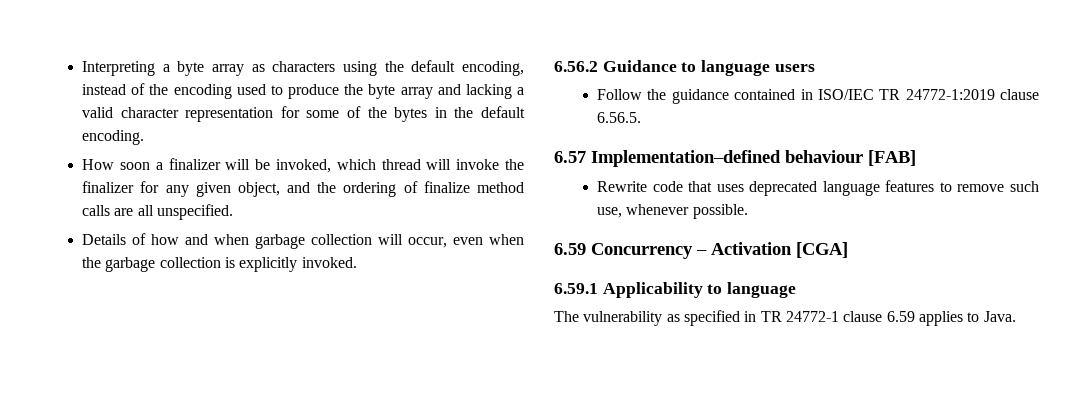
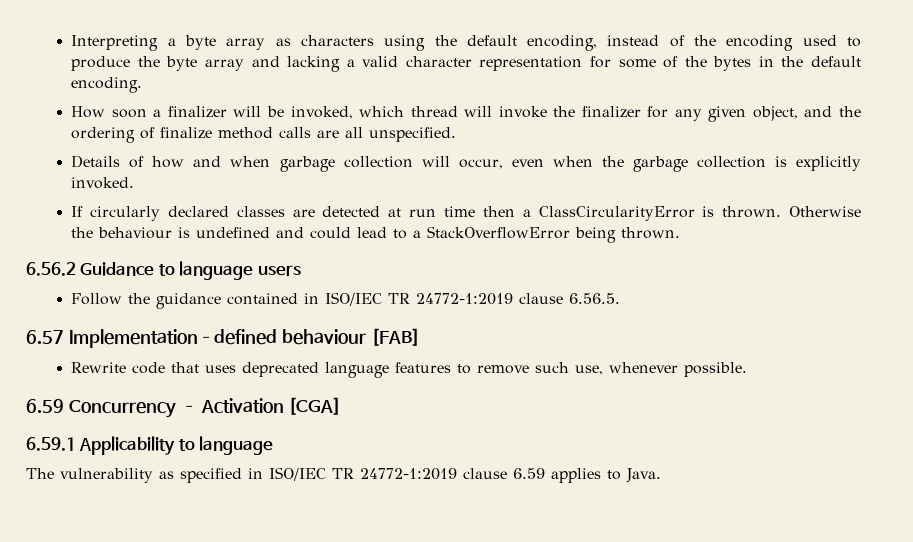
+ If circularly declared classes are detected at run time then a ClassCircularityError is thrown. Otherwise the behaviour is undefined and could lead to a StackOverflowError being thrown.
- The vulnerability as specified in TR 24772-1 clause 6.59 applies to Java.
+ The vulnerability as specified in ISO/IEC TR 24772-1:2019 clause 6.59 applies to Java.

